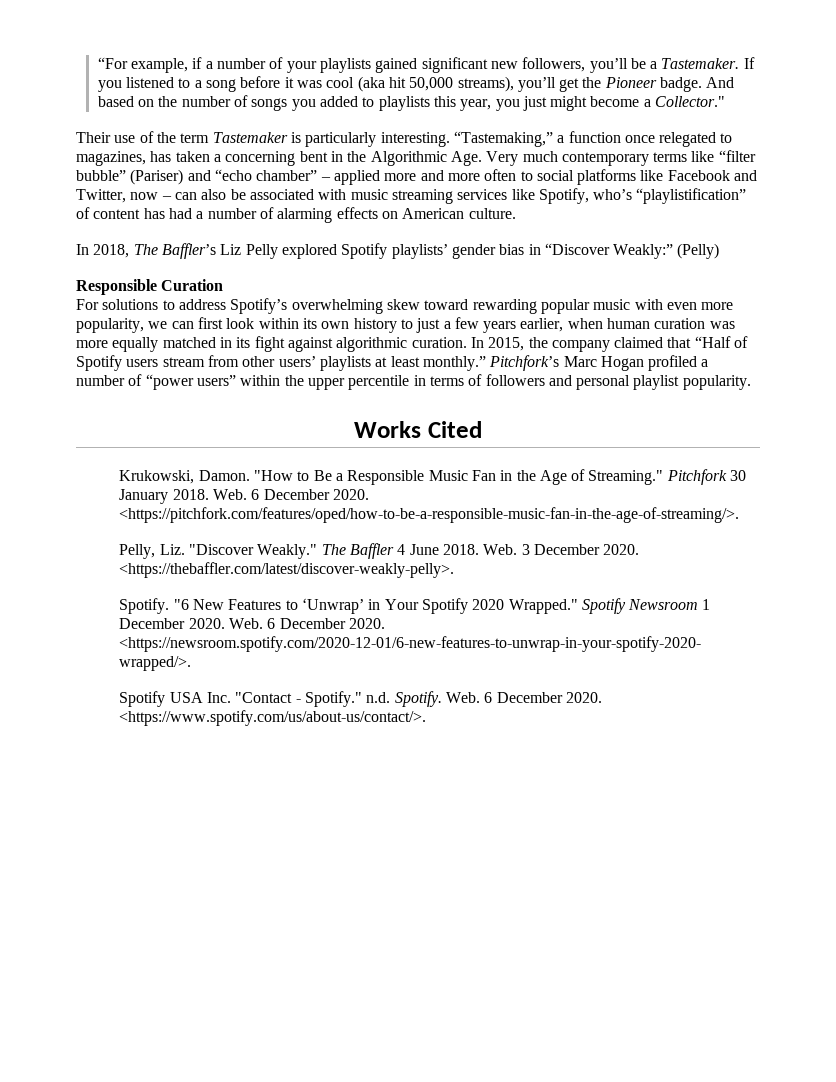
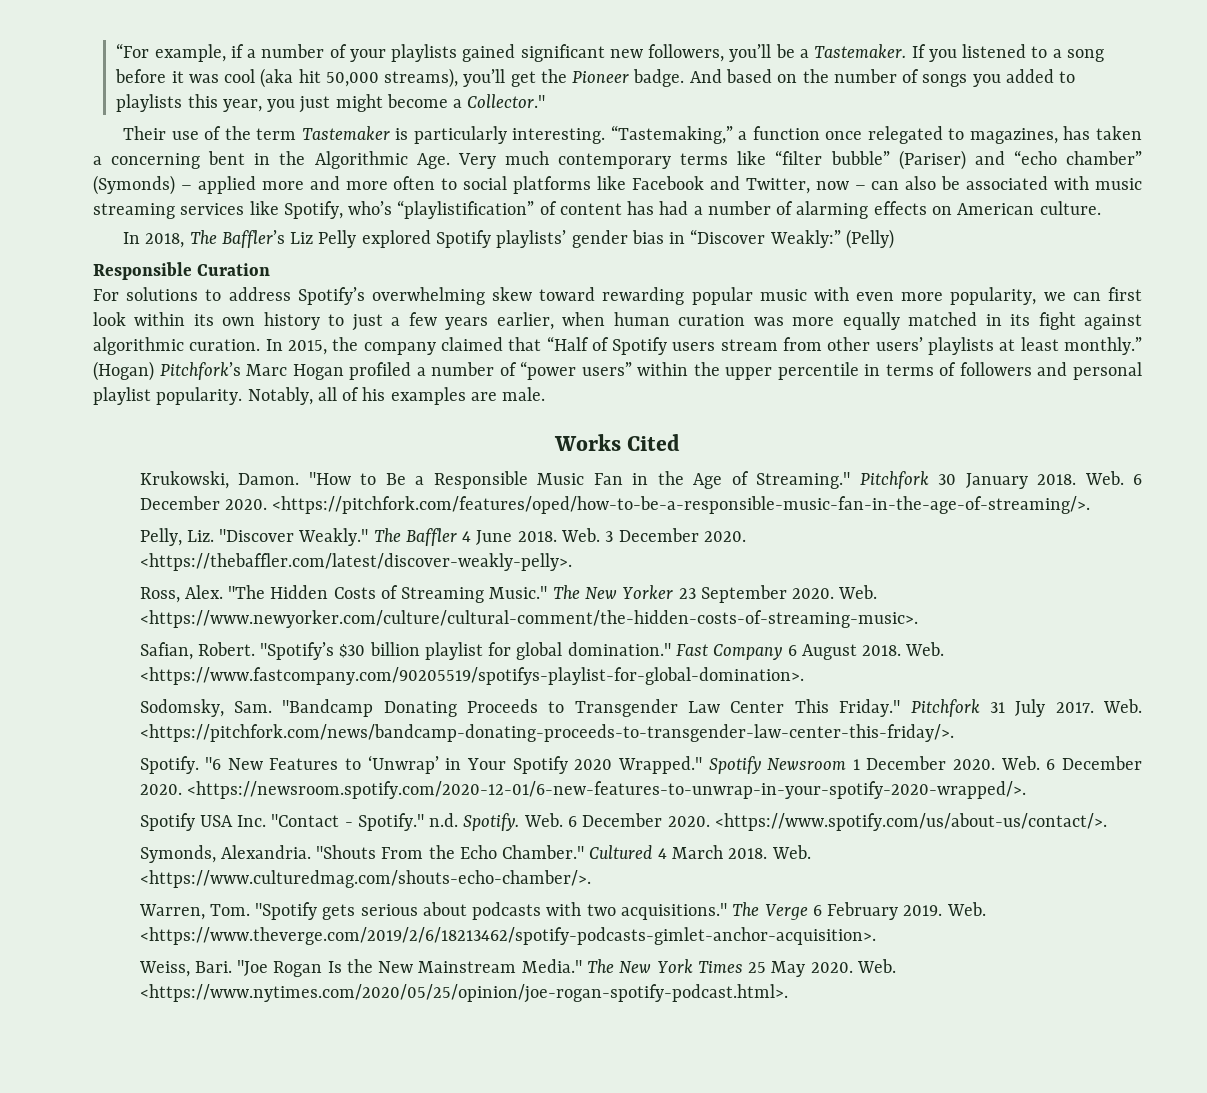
- “Tastemaking,” a function once relegated to magazines, has taken a concerning bent in the Algorithmic Age. Very much contemporary terms like “filter bubble” (Pariser) and “echo chamber” – applied more and more often to social platforms like Facebook and Twitter, now – can also be associated with music streaming services like Spotify, who’s “playlistification” of content has had a number of alarming effects on American culture.
+ “Tastemaking,” a function once relegated to magazines, has taken a concerning bent in the Algorithmic Age. Very much contemporary terms like “filter bubble” (Pariser) and “echo chamber” (Symonds) – applied more and more often to social platforms like Facebook and Twitter, now – can also be associated with music streaming services like Spotify, who’s “playlistification” of content has had a number of alarming effects on American culture.
- Pitchfork’s Marc Hogan profiled a number of “power users” within the upper percentile in terms of followers and personal playlist popularity.
+ (Hogan) Pitchfork’s Marc Hogan profiled a number of “power users” within the upper percentile in terms of followers and personal playlist popularity. Notably, all of his examples are male.
+ Ross, Alex. "The Hidden Costs of Streaming Music." The New Yorker 23 September 2020. Web. <https://www.newyorker.com/culture/cultural-comment/the-hidden-costs-of-streaming-music>.
+ Safian, Robert. "Spotify’s $30 billion playlist for global domination." Fast Company 6 August 2018. Web. <https://www.fastcompany.com/90205519/spotifys-playlist-for-global-domination>.
+ Sodomsky, Sam. "Bandcamp Donating Proceeds to Transgender Law Center This Friday." Pitchfork 31 July 2017. Web. <https://pitchfork.com/news/bandcamp-donating-proceeds-to-transgender-law-center-this-friday/>.
+ Symonds, Alexandria. "Shouts From the Echo Chamber." Cultured 4 March 2018. Web. <https://www.culturedmag.com/shouts-echo-chamber/>.
+ Warren, Tom. "Spotify gets serious about podcasts with two acquisitions." The Verge 6 February 2019. Web. <https://www.theverge.com/2019/2/6/18213462/spotify-podcasts-gimlet-anchor-acquisition>.
+ Weiss, Bari. "Joe Rogan Is the New Mainstream Media." The New York Times 25 May 2020. Web. <https://www.nytimes.com/2020/05/25/opinion/joe-rogan-spotify-podcast.html>.

